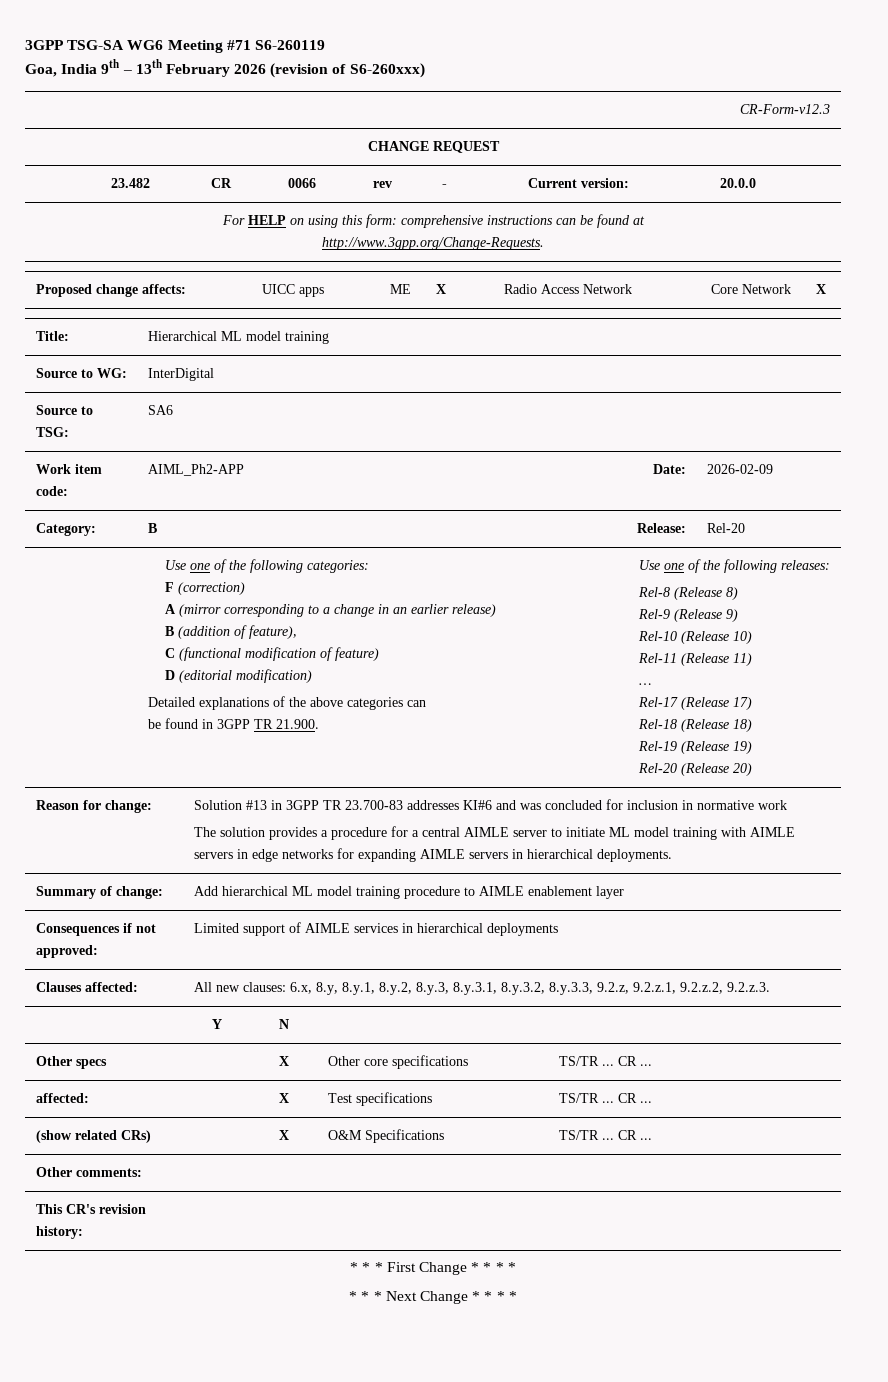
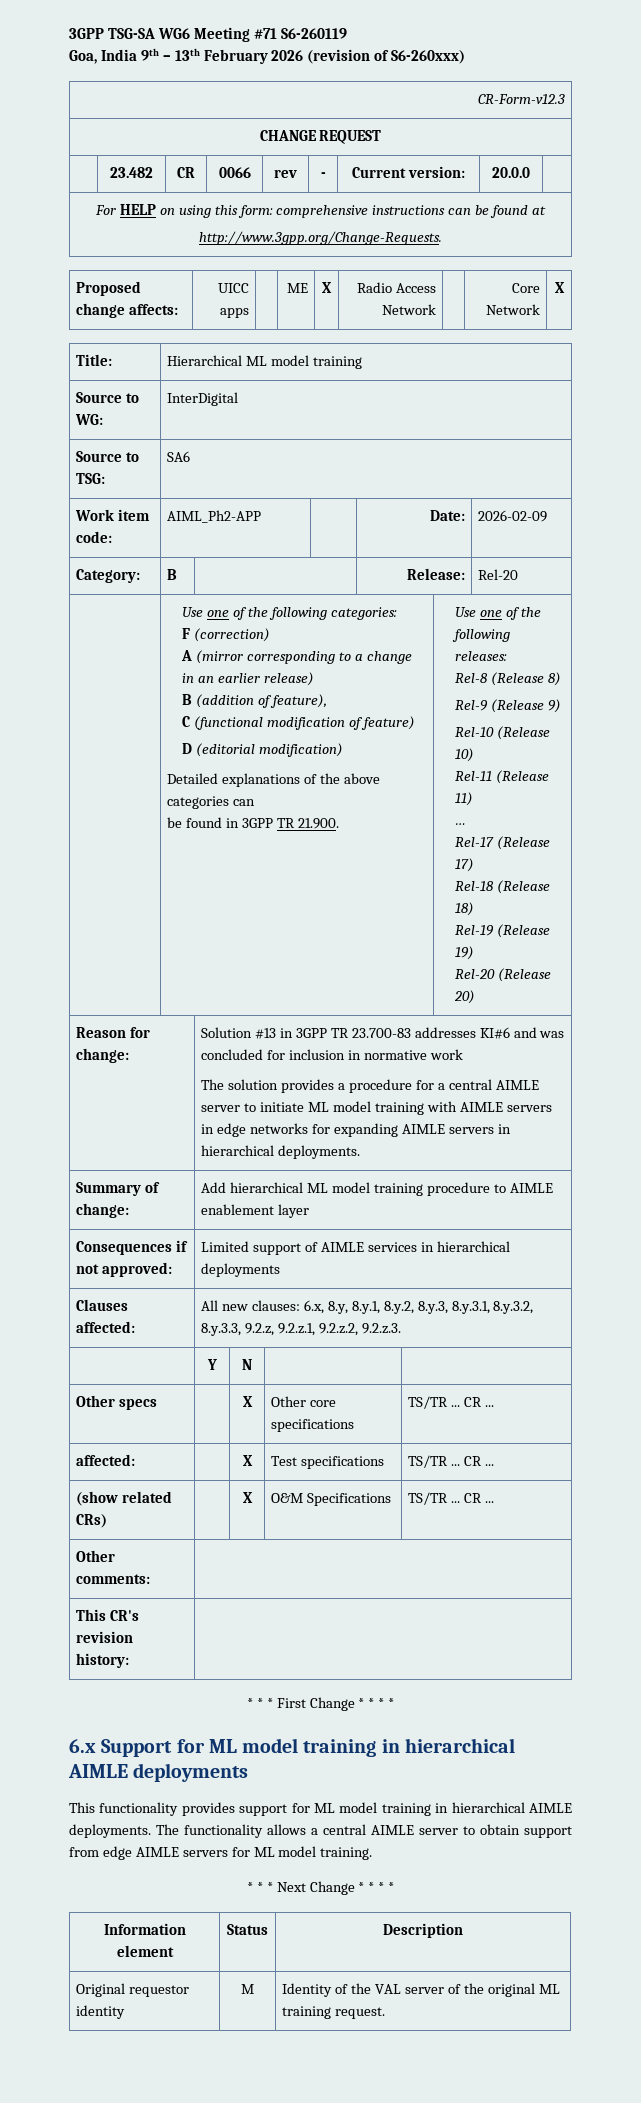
+ 6.x Support for ML model training in hierarchical AIMLE deployments
+ This functionality provides support for ML model training in hierarchical AIMLE deployments. The functionality allows a central AIMLE server to obtain support from edge AIMLE servers for ML model training.
+ Information element | Status | Description
+ Original requestor identity | M | Identity of the VAL server of the original ML training request.

